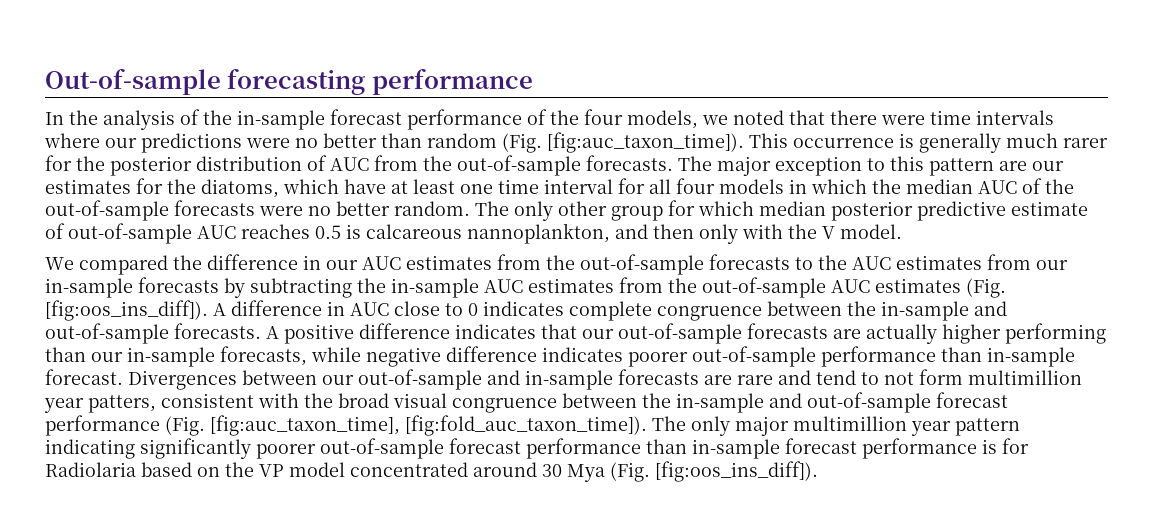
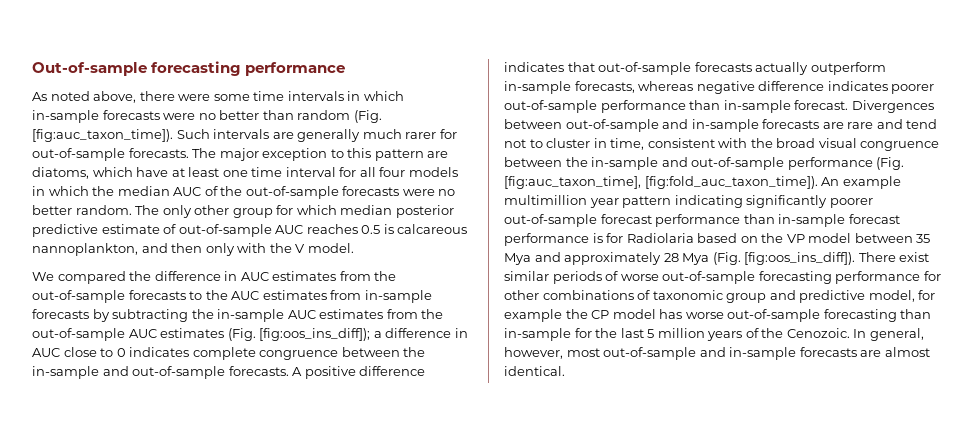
- In the analysis of the in-sample forecast performance of the four models, we noted that there were time intervals where our predictions were no better than random (Fig. [fig:auc_taxon_time]).
+ As noted above, there were some time intervals in which in-sample forecasts were no better than random (Fig. [fig:auc_taxon_time]).
- This occurrence is generally much rarer for the posterior distribution of AUC from the out-of-sample forecasts.
+ Such intervals are generally much rarer for out-of-sample forecasts.
- The major exception to this pattern are our estimates for the diatoms, which have at least one time interval for all four models in which the median AUC of the out-of-sample forecasts were no better random.
+ The major exception to this pattern are diatoms, which have at least one time interval for all four models in which the median AUC of the out-of-sample forecasts were no better random.
- We compared the difference in our AUC estimates from the out-of-sample forecasts to the AUC estimates from our in-sample forecasts by subtracting the in-sample AUC estimates from the out-of-sample AUC estimates (Fig. [fig:oos_ins_diff]). A difference in AUC close to 0 indicates complete congruence between the in-sample and out-of-sample forecasts.
+ We compared the difference in AUC estimates from the out-of-sample forecasts to the AUC estimates from in-sample forecasts by subtracting the in-sample AUC estimates from the out-of-sample AUC estimates (Fig. [fig:oos_ins_diff]); a difference in AUC close to 0 indicates complete congruence between the in-sample and out-of-sample forecasts.
- A positive difference indicates that our out-of-sample forecasts are actually higher performing than our in-sample forecasts, while negative difference indicates poorer out-of-sample performance than in-sample forecast.
+ A positive difference indicates that out-of-sample forecasts actually outperform in-sample forecasts, whereas negative difference indicates poorer out-of-sample performance than in-sample forecast.
- Divergences between our out-of-sample and in-sample forecasts are rare and tend to not form multimillion year patters, consistent with the broad visual congruence between the in-sample and out-of-sample forecast performance (Fig. [fig:auc_taxon_time], [fig:fold_auc_taxon_time]).
+ Divergences between out-of-sample and in-sample forecasts are rare and tend not to cluster in time, consistent with the broad visual congruence between the in-sample and out-of-sample performance (Fig. [fig:auc_taxon_time], [fig:fold_auc_taxon_time]).
- The only major multimillion year pattern indicating significantly poorer out-of-sample forecast performance than in-sample forecast performance is for Radiolaria based on the VP model concentrated around 30 Mya (Fig. [fig:oos_ins_diff]).
+ An example multimillion year pattern indicating significantly poorer out-of-sample forecast performance than in-sample forecast performance is for Radiolaria based on the VP model between 35 Mya and approximately 28 Mya (Fig. [fig:oos_ins_diff]). There exist similar periods of worse out-of-sample forecasting performance for other combinations of taxonomic group and predictive model, for example the CP model has worse out-of-sample forecasting than in-sample for the last 5 million years of the Cenozoic. In general, however, most out-of-sample and in-sample forecasts are almost identical.

